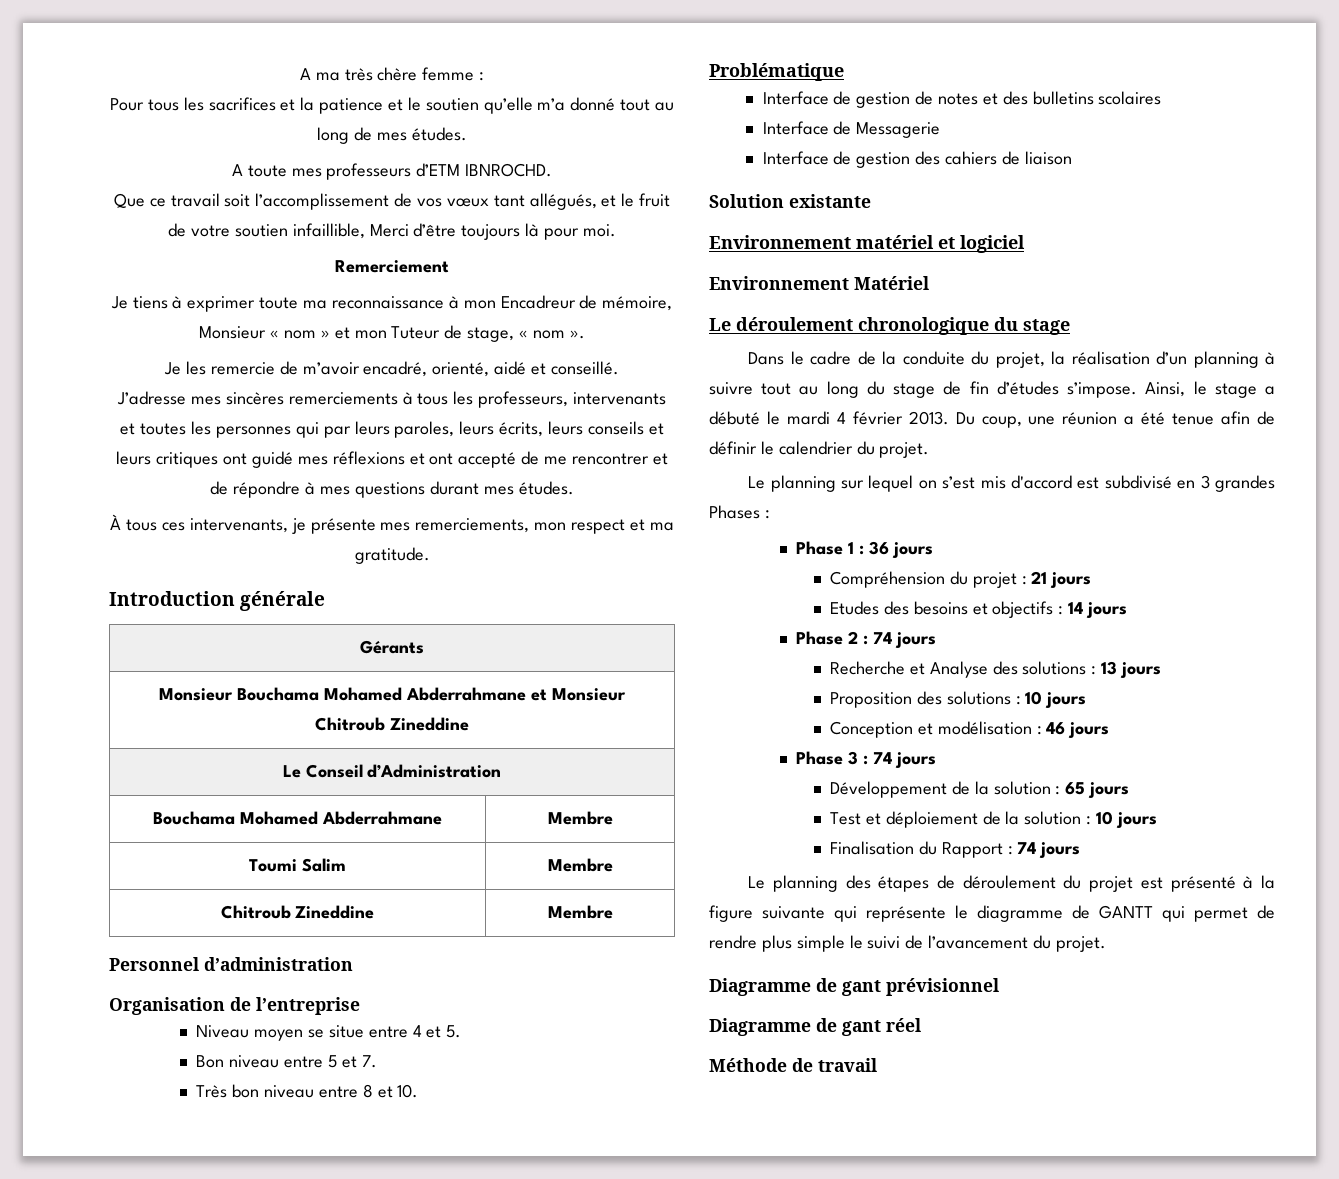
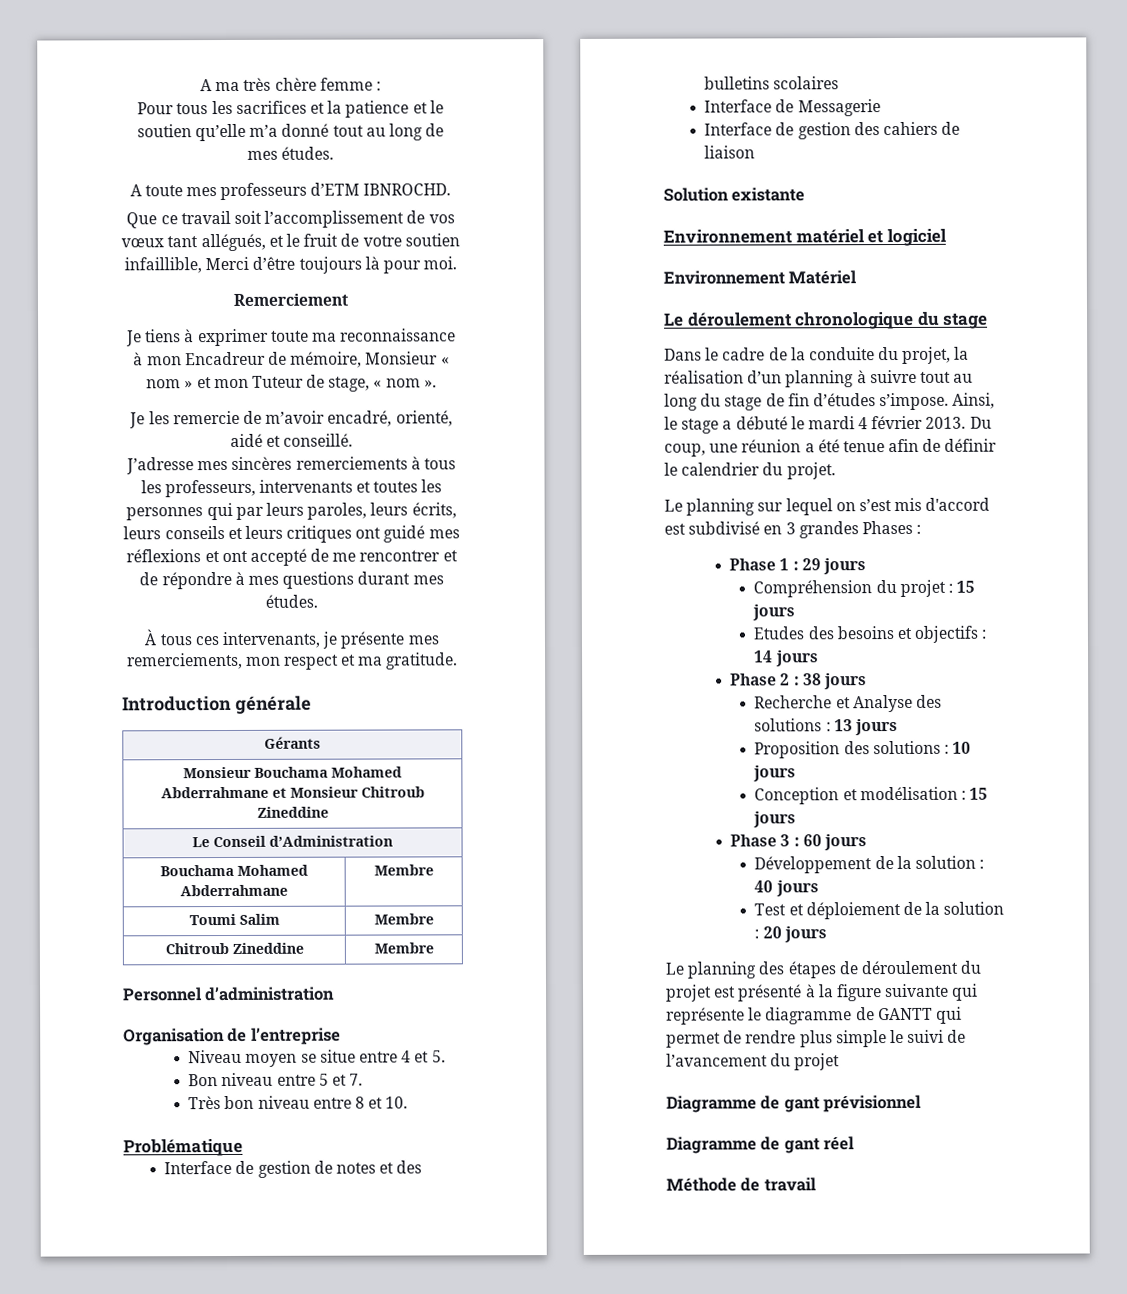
- Phase 1 : 36 jours
+ Phase 1 : 29 jours
- Compréhension du projet : 21 jours
+ Compréhension du projet : 15 jours
- Phase 2 : 74 jours
+ Phase 2 : 38 jours
- Conception et modélisation : 46 jours
+ Conception et modélisation : 15 jours
- Phase 3 : 74 jours
+ Phase 3 : 60 jours
- Développement de la solution : 65 jours
+ Développement de la solution : 40 jours
- Test et déploiement de la solution : 10 jours
- Finalisation du Rapport : 74 jours
+ Test et déploiement de la solution : 20 jours
- Le planning des étapes de déroulement du projet est présenté à la figure suivante qui représente le diagramme de GANTT qui permet de rendre plus simple le suivi de l’avancement du projet.
+ Le planning des étapes de déroulement du projet est présenté à la figure suivante qui représente le diagramme de GANTT qui permet de rendre plus simple le suivi de l’avancement du projet

